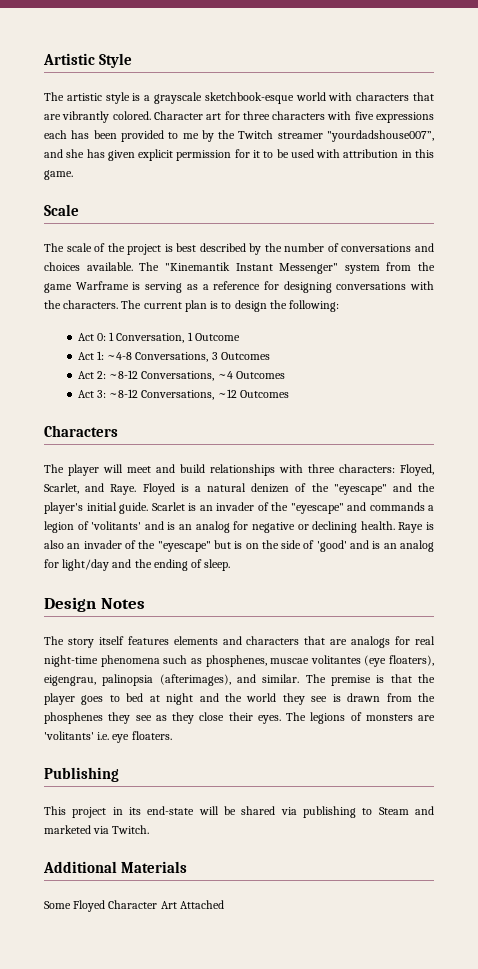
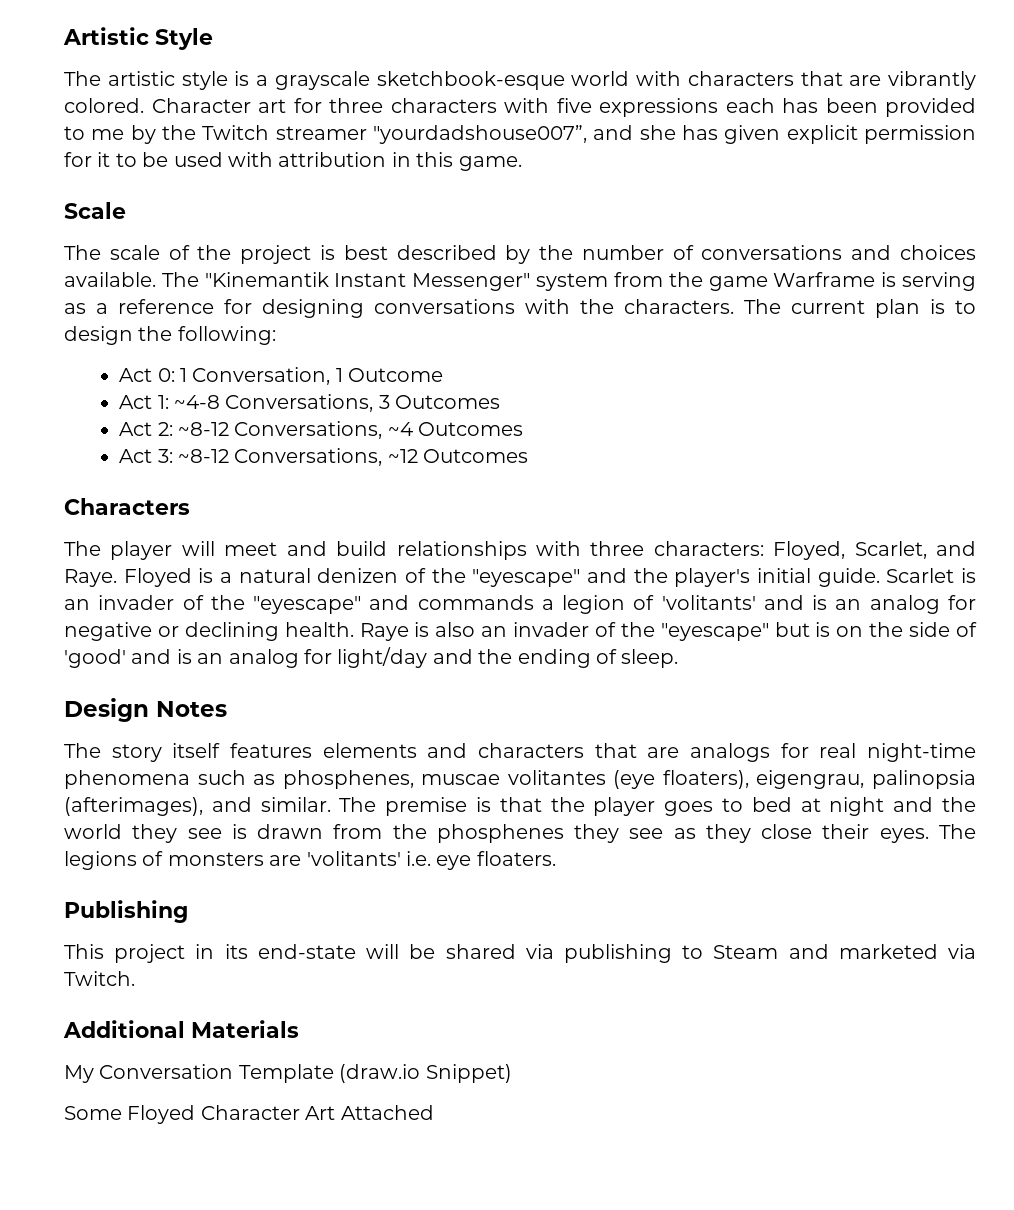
+ My Conversation Template (draw.io Snippet)

